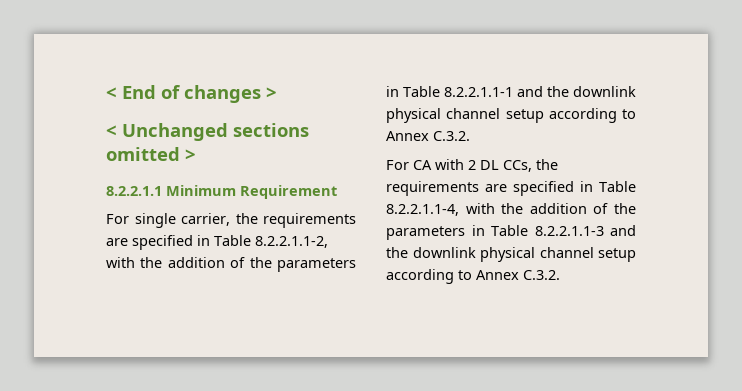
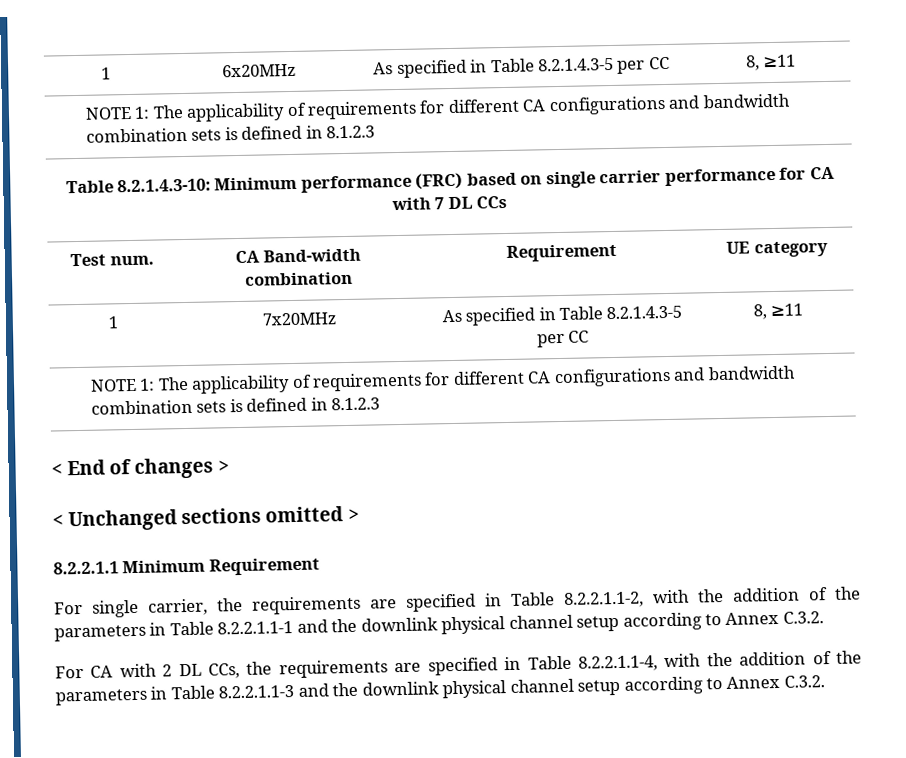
+ 1 | 6x20MHz | As specified in Table 8.2.1.4.3-5 per CC | 8, ≥11
+ NOTE 1: The applicability of requirements for different CA configurations and bandwidth combination sets is defined in 8.1.2.3
+ Table 8.2.1.4.3-10: Minimum performance (FRC) based on single carrier performance for CA with 7 DL CCs
+ Test num. | CA Band-width combination | Requirement | UE category
+ 1 | 7x20MHz | As specified in Table 8.2.1.4.3-5 per CC | 8, ≥11
+ NOTE 1: The applicability of requirements for different CA configurations and bandwidth combination sets is defined in 8.1.2.3

